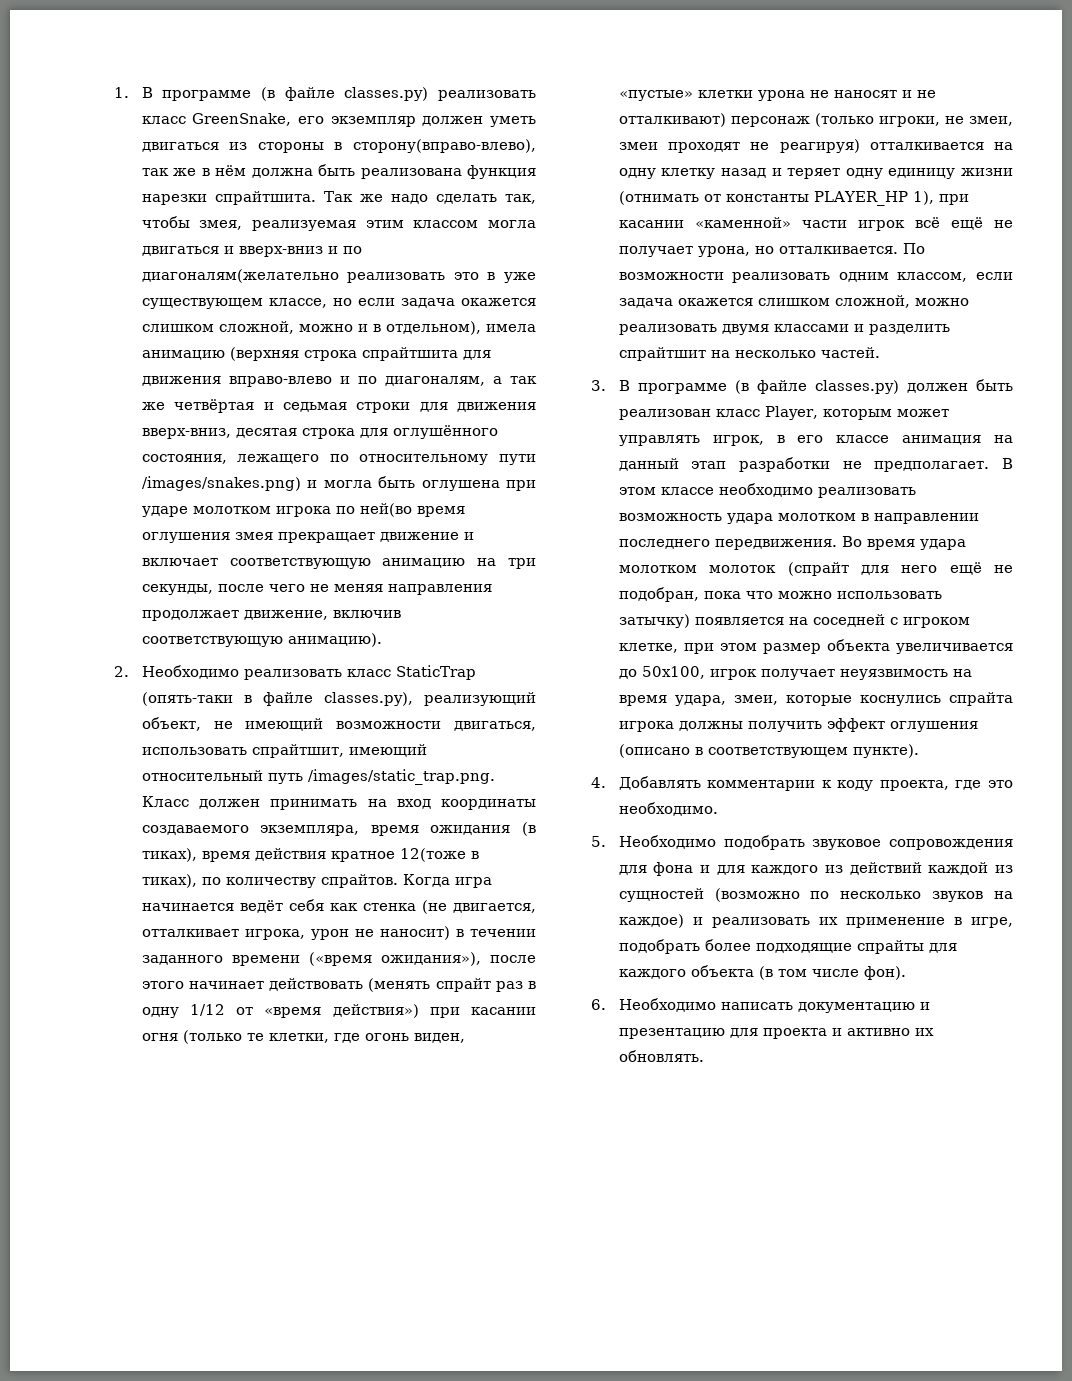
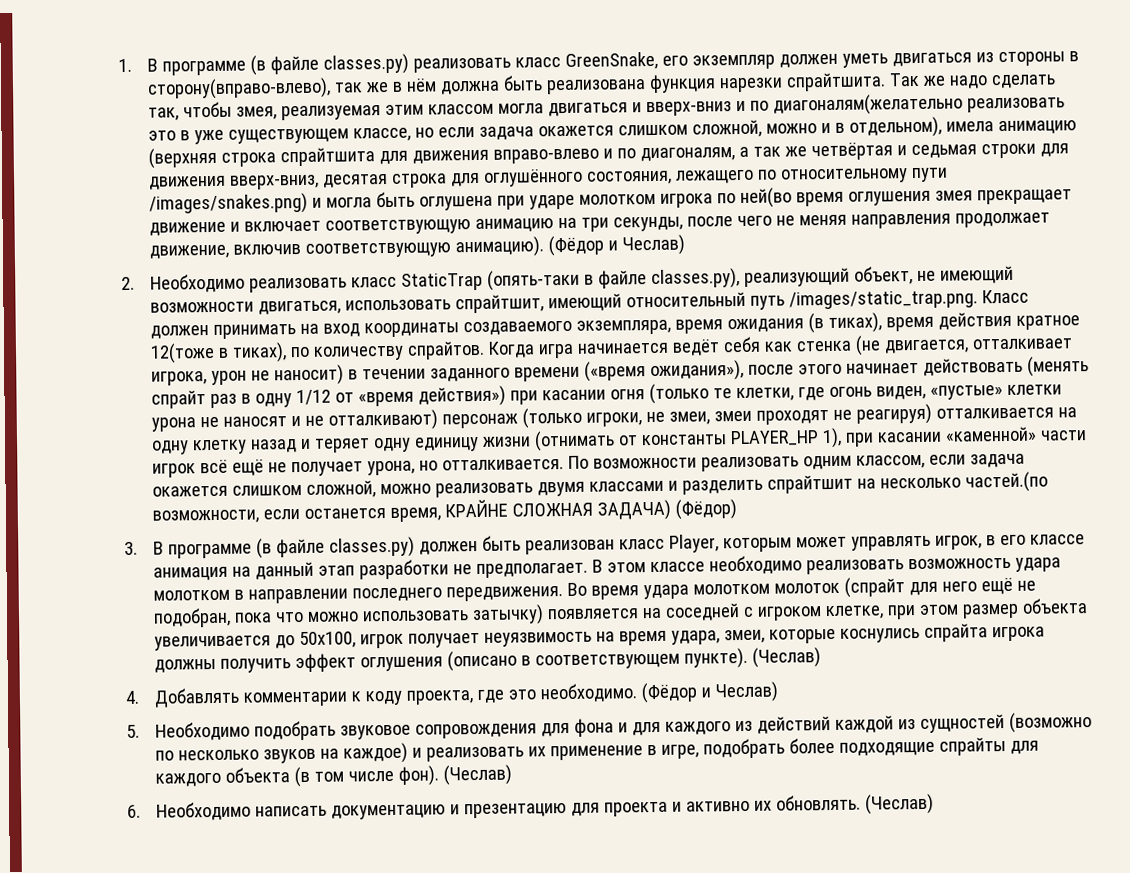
- Так же надо сделать так, чтобы змея, реализуемая этим классом могла двигаться и вверх-вниз и по диагоналям(желательно реализовать это в уже существующем классе, но если задача окажется слишком сложной, можно и в отдельном), имела анимацию (верхняя строка спрайтшита для движения вправо-влево и по диагоналям, а так же четвёртая и седьмая строки для движения вверх-вниз, десятая строка для оглушённого состояния, лежащего по относительному пути /images/snakes.png) и могла быть оглушена при ударе молотком игрока по ней(во время оглушения змея прекращает движение и включает соответствующую анимацию на три секунды, после чего не меняя направления продолжает движение, включив соответствующую анимацию).
+ Так же надо сделать так, чтобы змея, реализуемая этим классом могла двигаться и вверх-вниз и по диагоналям(желательно реализовать это в уже существующем классе, но если задача окажется слишком сложной, можно и в отдельном), имела анимацию (верхняя строка спрайтшита для движения вправо-влево и по диагоналям, а так же четвёртая и седьмая строки для движения вверх-вниз, десятая строка для оглушённого состояния, лежащего по относительному пути /images/snakes.png) и могла быть оглушена при ударе молотком игрока по ней(во время оглушения змея прекращает движение и включает соответствующую анимацию на три секунды, после чего не меняя направления продолжает движение, включив соответствующую анимацию). (Фёдор и Чеслав)
- По возможности реализовать одним классом, если задача окажется слишком сложной, можно реализовать двумя классами и разделить спрайтшит на несколько частей.
+ По возможности реализовать одним классом, если задача окажется слишком сложной, можно реализовать двумя классами и разделить спрайтшит на несколько частей.(по возможности, если останется время, КРАЙНЕ СЛОЖНАЯ ЗАДАЧА) (Фёдор)
- Во время удара молотком молоток (спрайт для него ещё не подобран, пока что можно использовать затычку) появляется на соседней с игроком клетке, при этом размер объекта увеличивается до 50х100, игрок получает неуязвимость на время удара, змеи, которые коснулись спрайта игрока должны получить эффект оглушения (описано в соответствующем пункте).
+ Во время удара молотком молоток (спрайт для него ещё не подобран, пока что можно использовать затычку) появляется на соседней с игроком клетке, при этом размер объекта увеличивается до 50х100, игрок получает неуязвимость на время удара, змеи, которые коснулись спрайта игрока должны получить эффект оглушения (описано в соответствующем пункте). (Чеслав)
- 4. Добавлять комментарии к коду проекта, где это необходимо.
+ 4. Добавлять комментарии к коду проекта, где это необходимо. (Фёдор и Чеслав)
- 5. Необходимо подобрать звуковое сопровождения для фона и для каждого из действий каждой из сущностей (возможно по несколько звуков на каждое) и реализовать их применение в игре, подобрать более подходящие спрайты для каждого объекта (в том числе фон).
+ 5. Необходимо подобрать звуковое сопровождения для фона и для каждого из действий каждой из сущностей (возможно по несколько звуков на каждое) и реализовать их применение в игре, подобрать более подходящие спрайты для каждого объекта (в том числе фон). (Чеслав)
- 6. Необходимо написать документацию и презентацию для проекта и активно их обновлять.
+ 6. Необходимо написать документацию и презентацию для проекта и активно их обновлять. (Чеслав)

